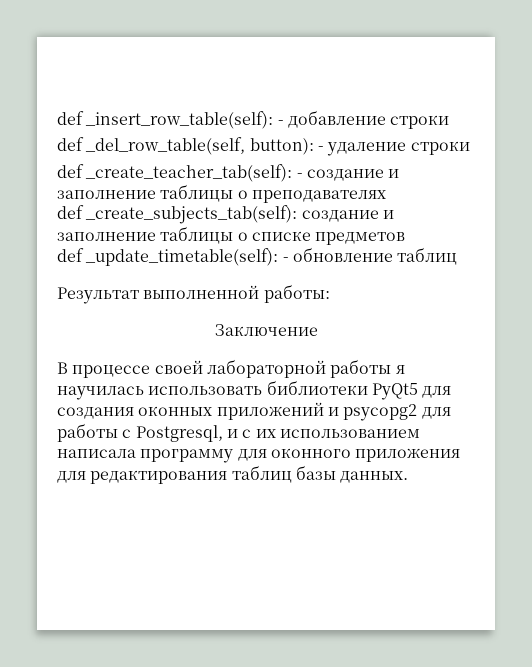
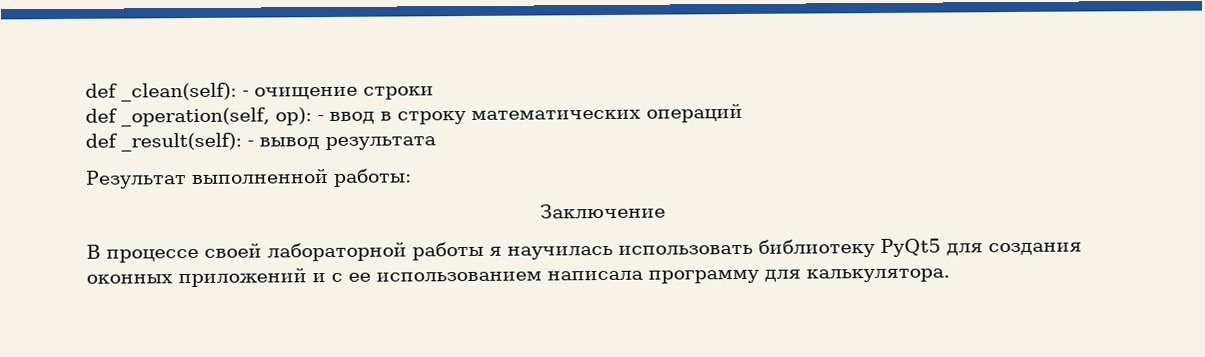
- def _insert_row_table(self): - добавление строки
- def _del_row_table(self, button): - удаление строки
- def _create_teacher_tab(self): - создание и заполнение таблицы о преподавателях
- def _create_subjects_tab(self): создание и заполнение таблицы о списке предметов
- def _update_timetable(self): - обновление таблиц
+ def _clean(self): - очищение строки
+ def _operation(self, op): - ввод в строку математических операций
+ def _result(self): - вывод результата
- В процессе своей лабораторной работы я научилась использовать библиотеки PyQt5 для создания оконных приложений и psycopg2 для работы с Postgresql, и с их использованием написала программу для оконного приложения для редактирования таблиц базы данных.
+ В процессе своей лабораторной работы я научилась использовать библиотеку PyQt5 для создания оконных приложений и с ее использованием написала программу для калькулятора.

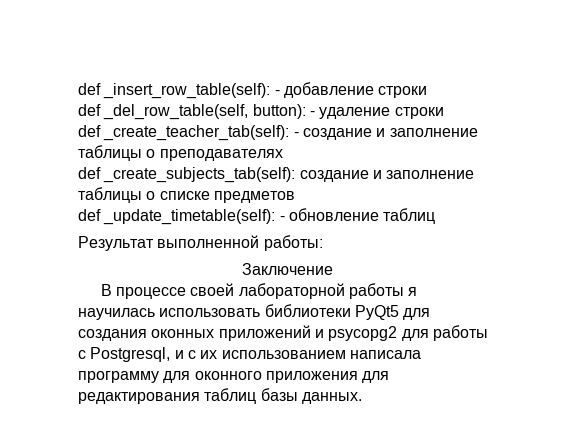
- def _clean(self): - очищение строки
- def _operation(self, op): - ввод в строку математических операций
- def _result(self): - вывод результата
+ def _insert_row_table(self): - добавление строки
+ def _del_row_table(self, button): - удаление строки
+ def _create_teacher_tab(self): - создание и заполнение таблицы о преподавателях
+ def _create_subjects_tab(self): создание и заполнение таблицы о списке предметов
+ def _update_timetable(self): - обновление таблиц
- В процессе своей лабораторной работы я научилась использовать библиотеку PyQt5 для создания оконных приложений и с ее использованием написала программу для калькулятора.
+ В процессе своей лабораторной работы я научилась использовать библиотеки PyQt5 для создания оконных приложений и psycopg2 для работы с Postgresql, и с их использованием написала программу для оконного приложения для редактирования таблиц базы данных.

